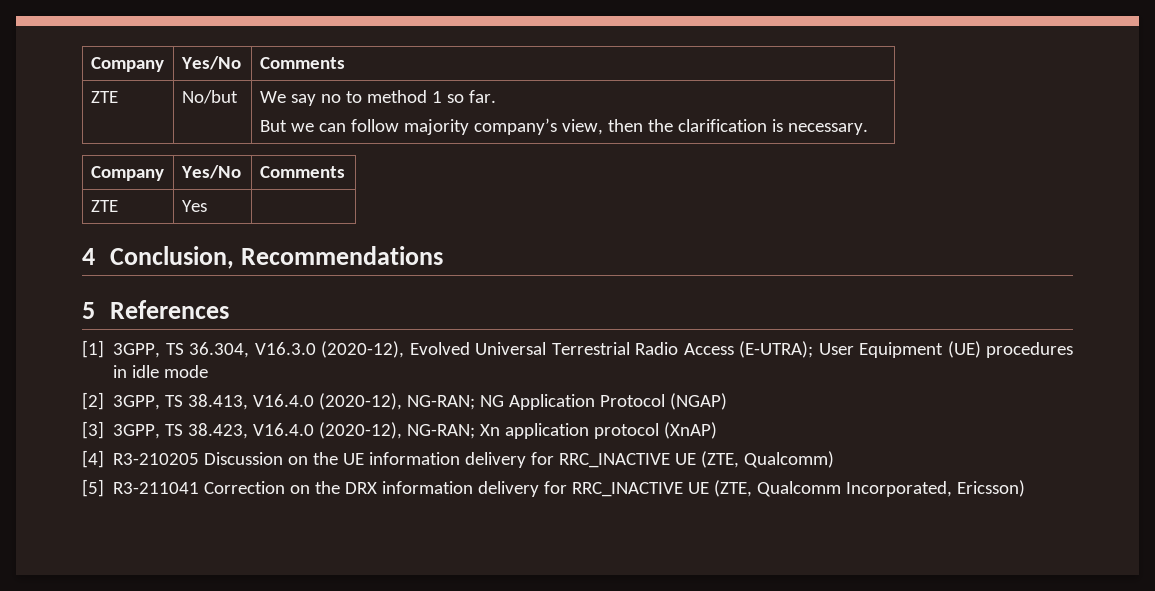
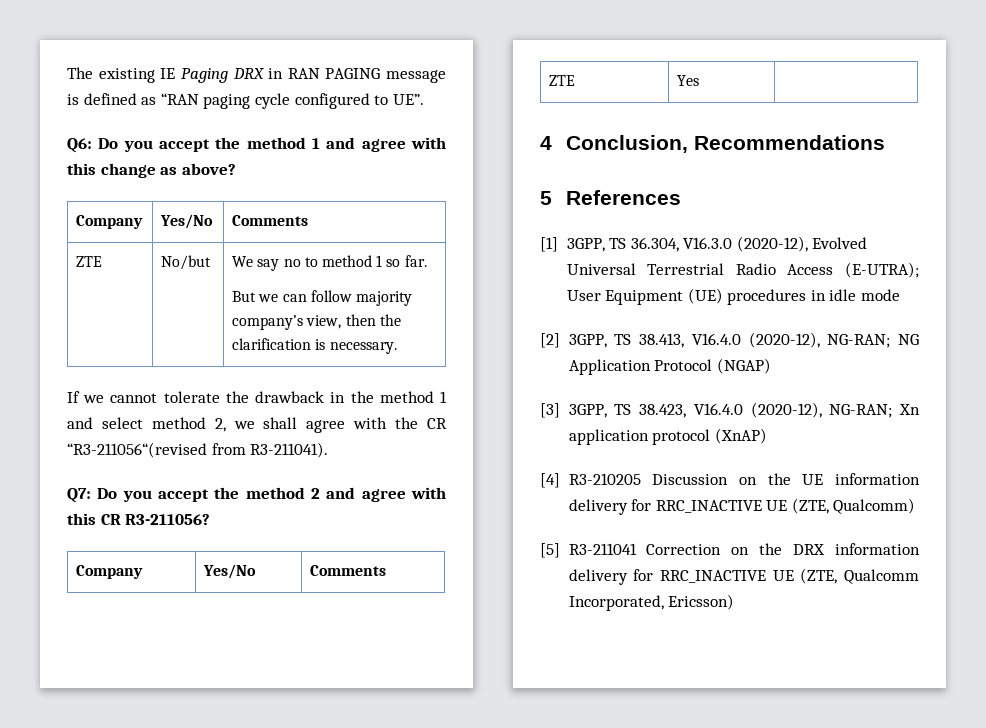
+ The existing IE Paging DRX in RAN PAGING message is defined as “RAN paging cycle configured to UE”.
+ Q6: Do you accept the method 1 and agree with this change as above?
+ If we cannot tolerate the drawback in the method 1 and select method 2, we shall agree with the CR “R3-211056“(revised from R3-211041).
+ Q7: Do you accept the method 2 and agree with this CR R3-211056?

